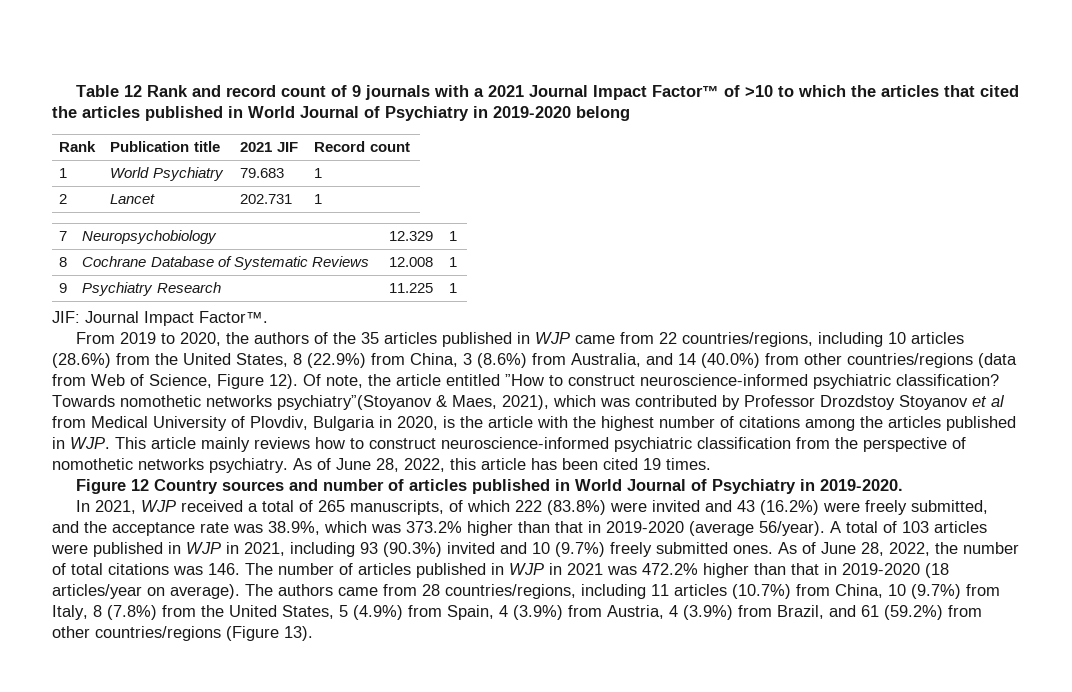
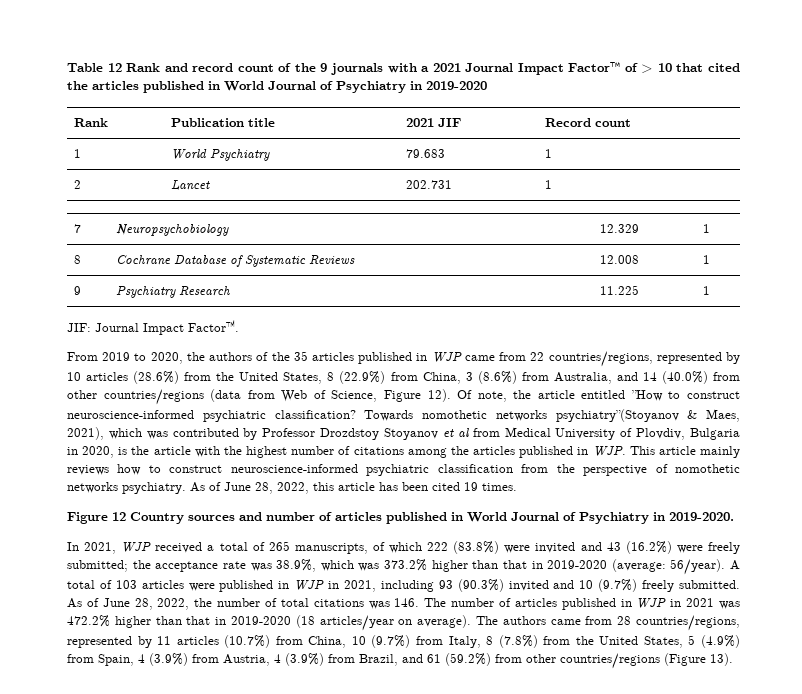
- Table 12 Rank and record count of 9 journals with a 2021 Journal Impact Factor™ of >10 to which the articles that cited the articles published in World Journal of Psychiatry in 2019-2020 belong
+ Table 12 Rank and record count of the 9 journals with a 2021 Journal Impact Factor™ of > 10 that cited the articles published in World Journal of Psychiatry in 2019-2020
- From 2019 to 2020, the authors of the 35 articles published in WJP came from 22 countries/regions, including 10 articles (28.6%) from the United States, 8 (22.9%) from China, 3 (8.6%) from Australia, and 14 (40.0%) from other countries/regions (data from Web of Science, Figure 12).
+ From 2019 to 2020, the authors of the 35 articles published in WJP came from 22 countries/regions, represented by 10 articles (28.6%) from the United States, 8 (22.9%) from China, 3 (8.6%) from Australia, and 14 (40.0%) from other countries/regions (data from Web of Science, Figure 12).
- In 2021, WJP received a total of 265 manuscripts, of which 222 (83.8%) were invited and 43 (16.2%) were freely submitted, and the acceptance rate was 38.9%, which was 373.2% higher than that in 2019-2020 (average 56/year).
+ In 2021, WJP received a total of 265 manuscripts, of which 222 (83.8%) were invited and 43 (16.2%) were freely submitted; the acceptance rate was 38.9%, which was 373.2% higher than that in 2019-2020 (average: 56/year).
- A total of 103 articles were published in WJP in 2021, including 93 (90.3%) invited and 10 (9.7%) freely submitted ones.
+ A total of 103 articles were published in WJP in 2021, including 93 (90.3%) invited and 10 (9.7%) freely submitted.
- The authors came from 28 countries/regions, including 11 articles (10.7%) from China, 10 (9.7%) from Italy, 8 (7.8%) from the United States, 5 (4.9%) from Spain, 4 (3.9%) from Austria, 4 (3.9%) from Brazil, and 61 (59.2%) from other countries/regions (Figure 13).
+ The authors came from 28 countries/regions, represented by 11 articles (10.7%) from China, 10 (9.7%) from Italy, 8 (7.8%) from the United States, 5 (4.9%) from Spain, 4 (3.9%) from Austria, 4 (3.9%) from Brazil, and 61 (59.2%) from other countries/regions (Figure 13).

